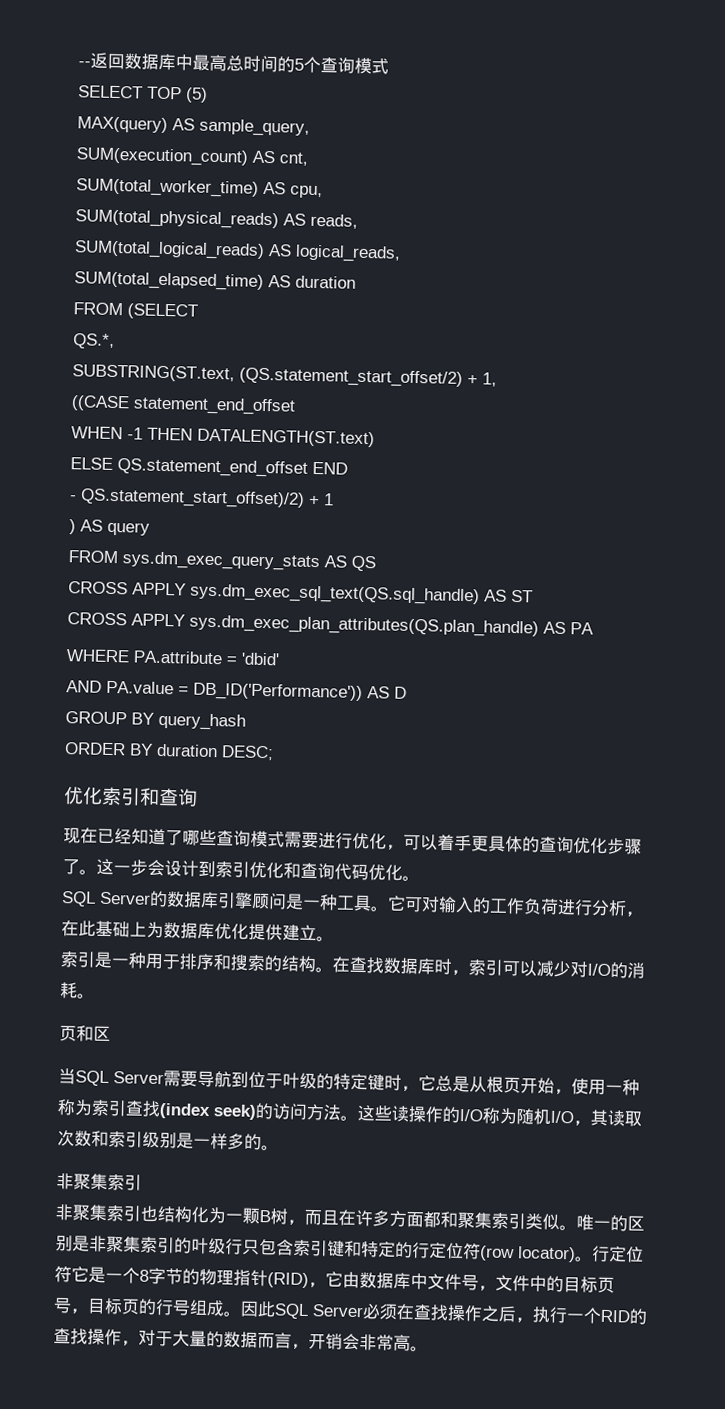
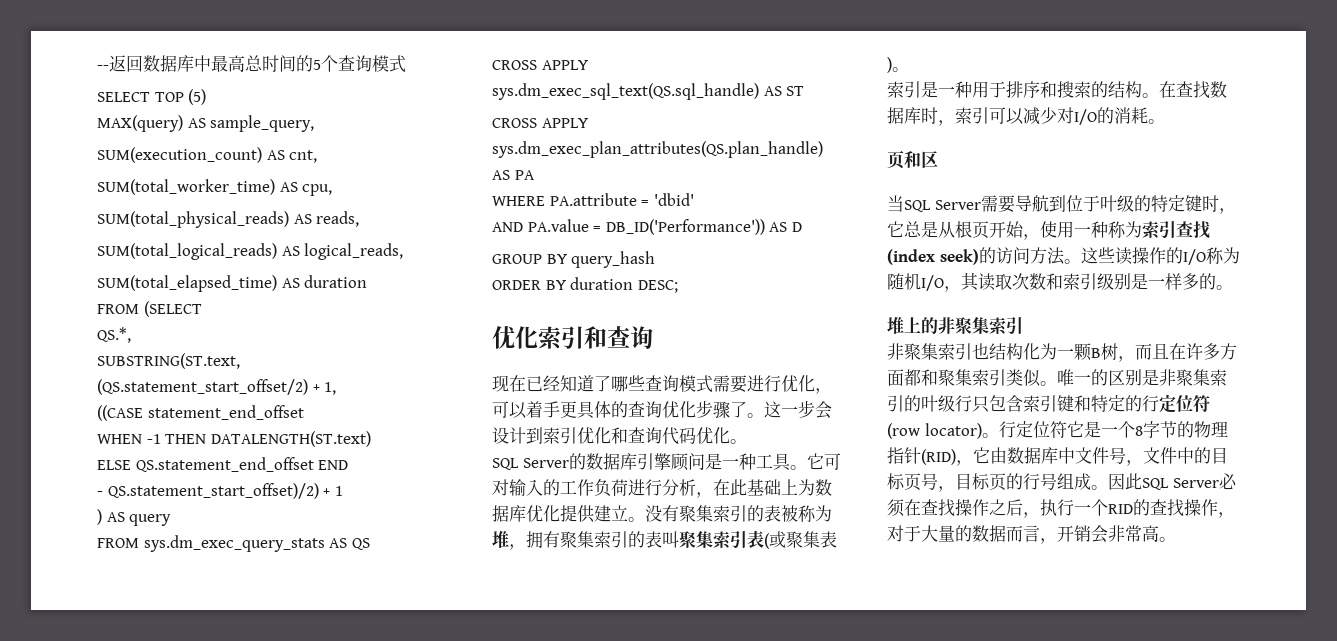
+ 没有聚集索引的表被称为堆，拥有聚集索引的表叫聚集索引表(或聚集表)。
  这些读操作的I/O称为随机I/O，其读取次数和索引级别是一样多的。
- 非聚集索引
+ 堆上的非聚集索引

